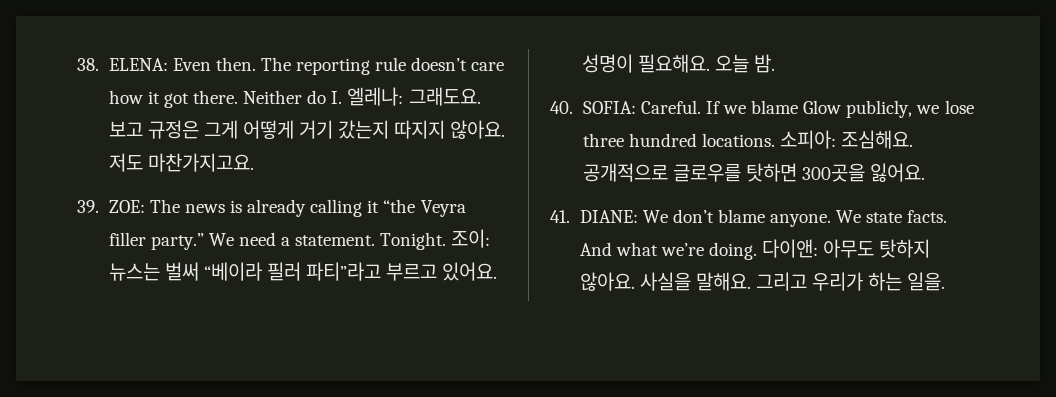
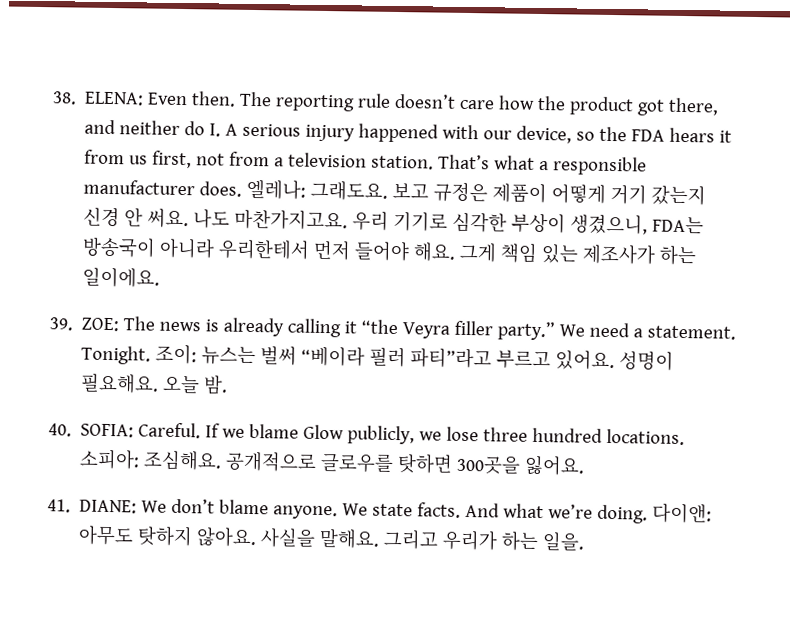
- The reporting rule doesn’t care how it got there. Neither do I. 엘레나: 그래도요.
+ The reporting rule doesn’t care how the product got there, and neither do I. A serious injury happened with our device, so the FDA hears it from us first, not from a television station. That’s what a responsible manufacturer does. 엘레나: 그래도요.
- 보고 규정은 그게 어떻게 거기 갔는지 따지지 않아요. 저도 마찬가지고요.
+ 보고 규정은 제품이 어떻게 거기 갔는지 신경 안 써요. 나도 마찬가지고요. 우리 기기로 심각한 부상이 생겼으니, FDA는 방송국이 아니라 우리한테서 먼저 들어야 해요. 그게 책임 있는 제조사가 하는 일이에요.

